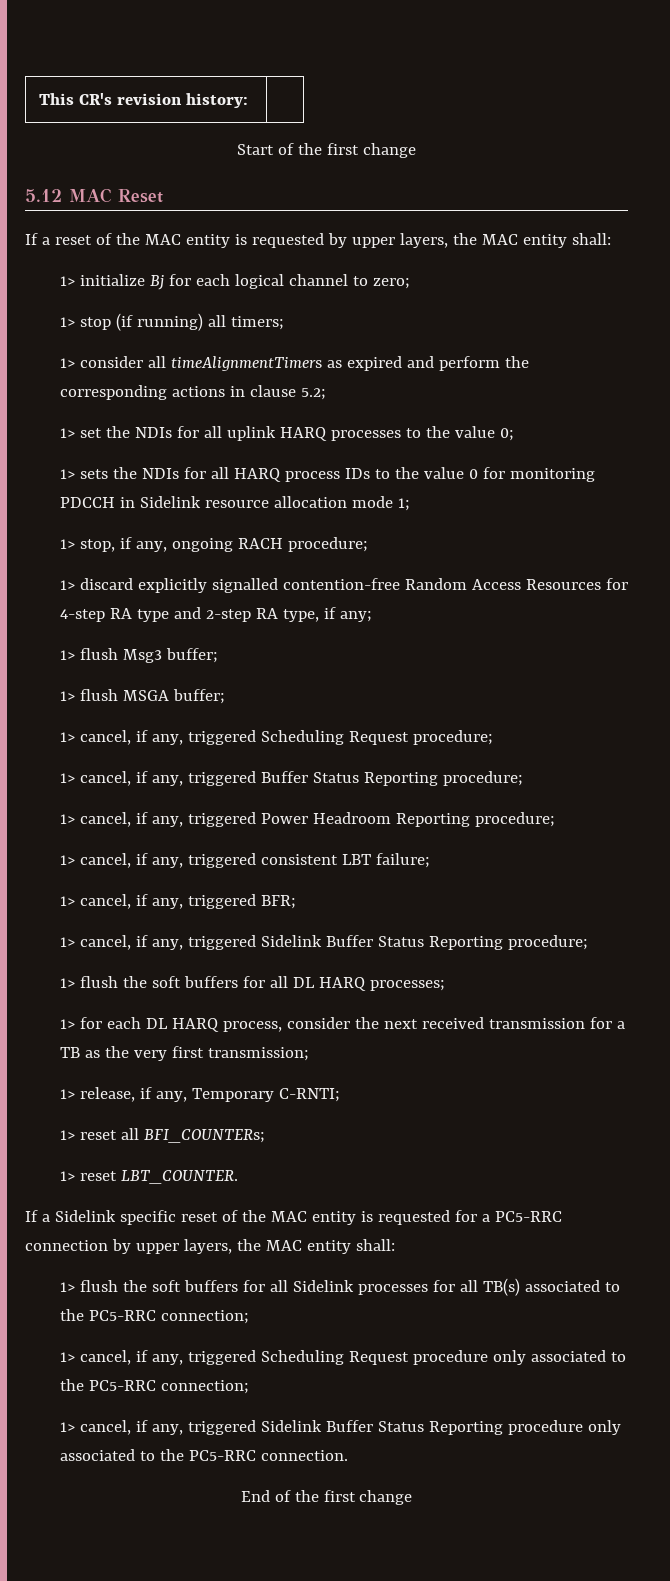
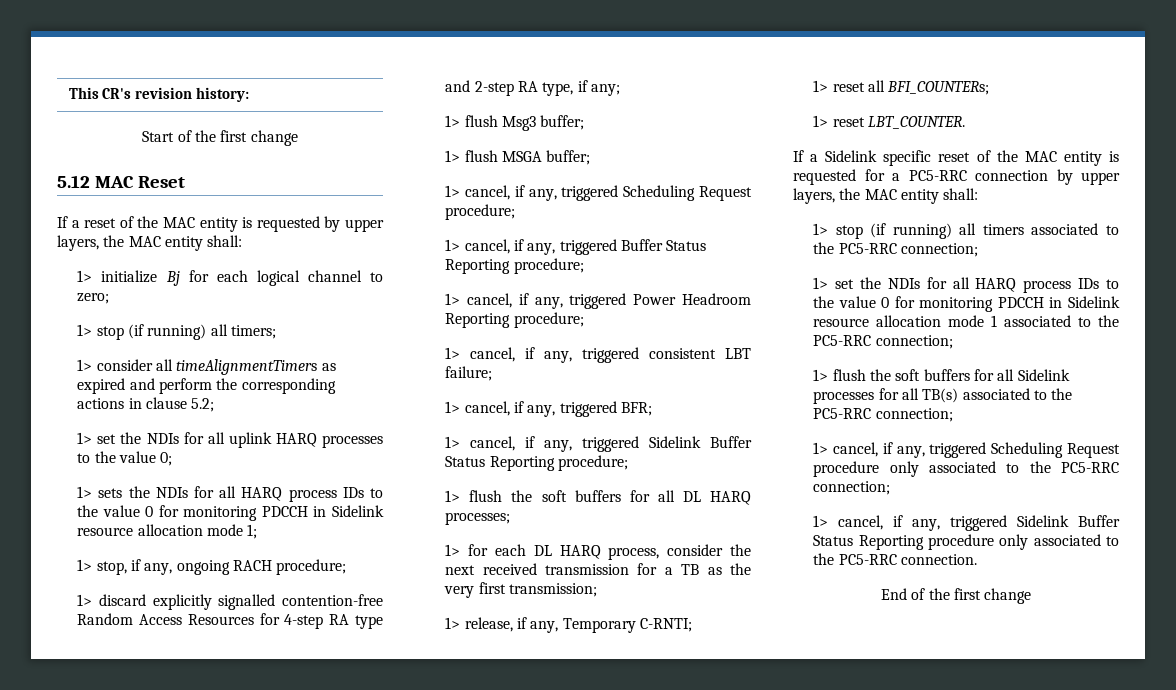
+ 1> stop (if running) all timers associated to the PC5-RRC connection;
+ 1> set the NDIs for all HARQ process IDs to the value 0 for monitoring PDCCH in Sidelink resource allocation mode 1 associated to the PC5-RRC connection;

